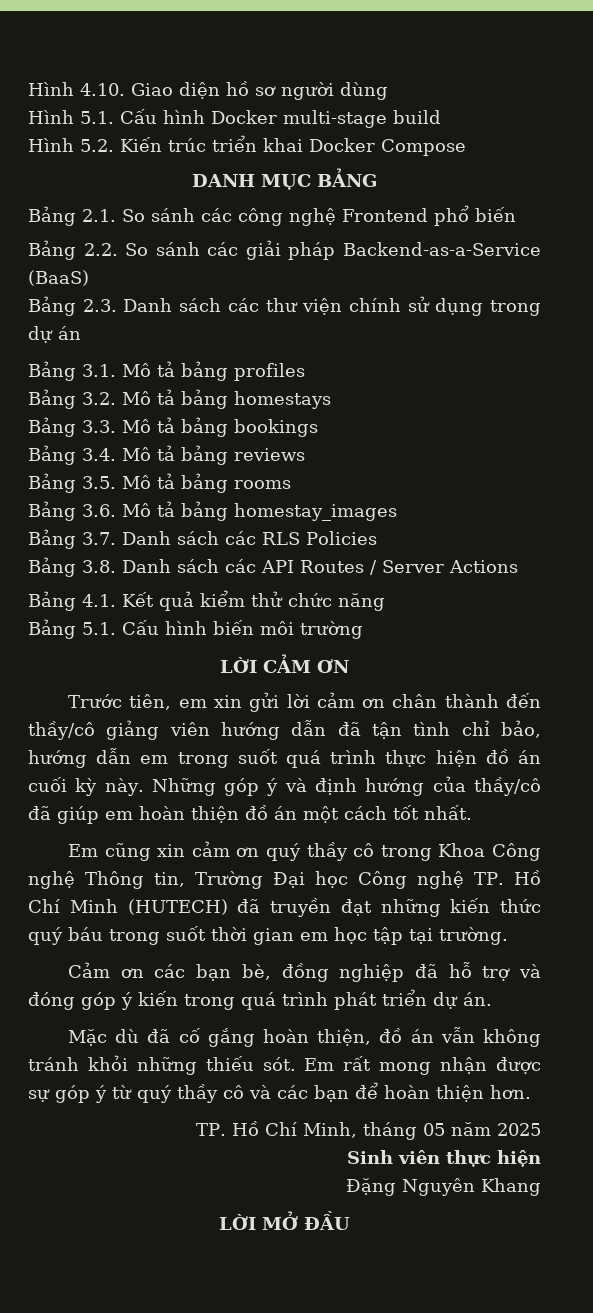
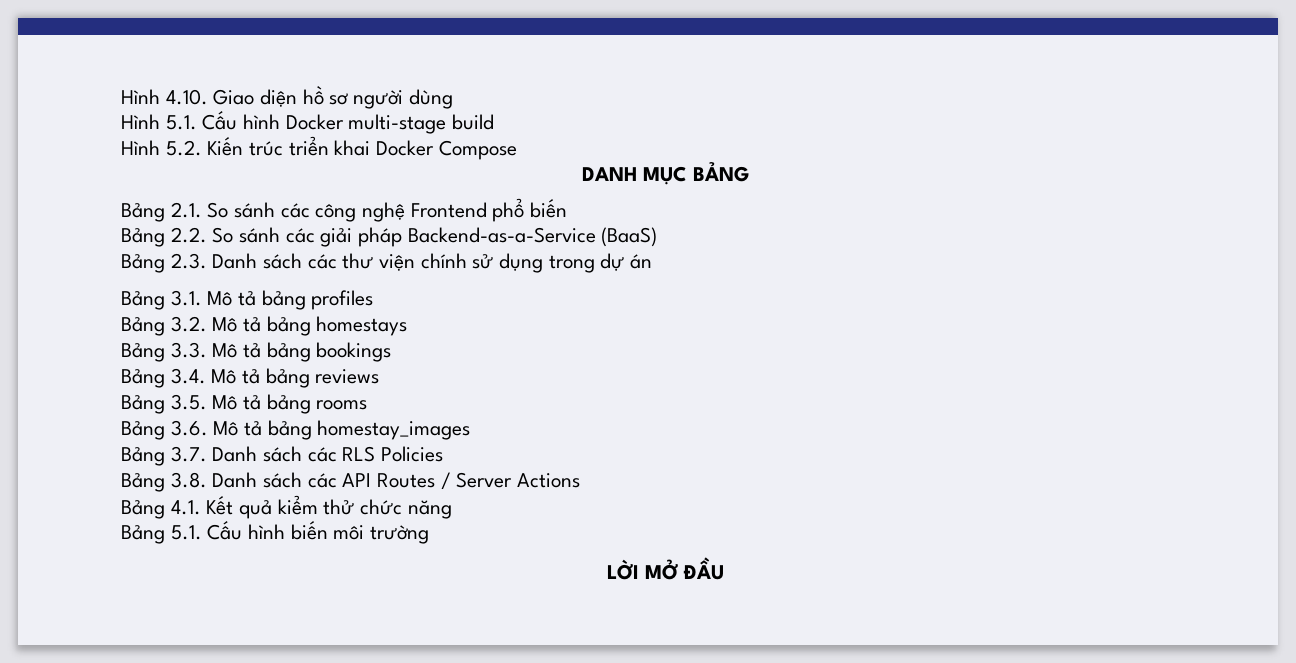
- LỜI CẢM ƠN
- Trước tiên, em xin gửi lời cảm ơn chân thành đến thầy/cô giảng viên hướng dẫn đã tận tình chỉ bảo, hướng dẫn em trong suốt quá trình thực hiện đồ án cuối kỳ này. Những góp ý và định hướng của thầy/cô đã giúp em hoàn thiện đồ án một cách tốt nhất.
- Em cũng xin cảm ơn quý thầy cô trong Khoa Công nghệ Thông tin, Trường Đại học Công nghệ TP. Hồ Chí Minh (HUTECH) đã truyền đạt những kiến thức quý báu trong suốt thời gian em học tập tại trường.
- Cảm ơn các bạn bè, đồng nghiệp đã hỗ trợ và đóng góp ý kiến trong quá trình phát triển dự án.
- Mặc dù đã cố gắng hoàn thiện, đồ án vẫn không tránh khỏi những thiếu sót. Em rất mong nhận được sự góp ý từ quý thầy cô và các bạn để hoàn thiện hơn.
- TP. Hồ Chí Minh, tháng 05 năm 2025
- Sinh viên thực hiện
- Đặng Nguyên Khang

